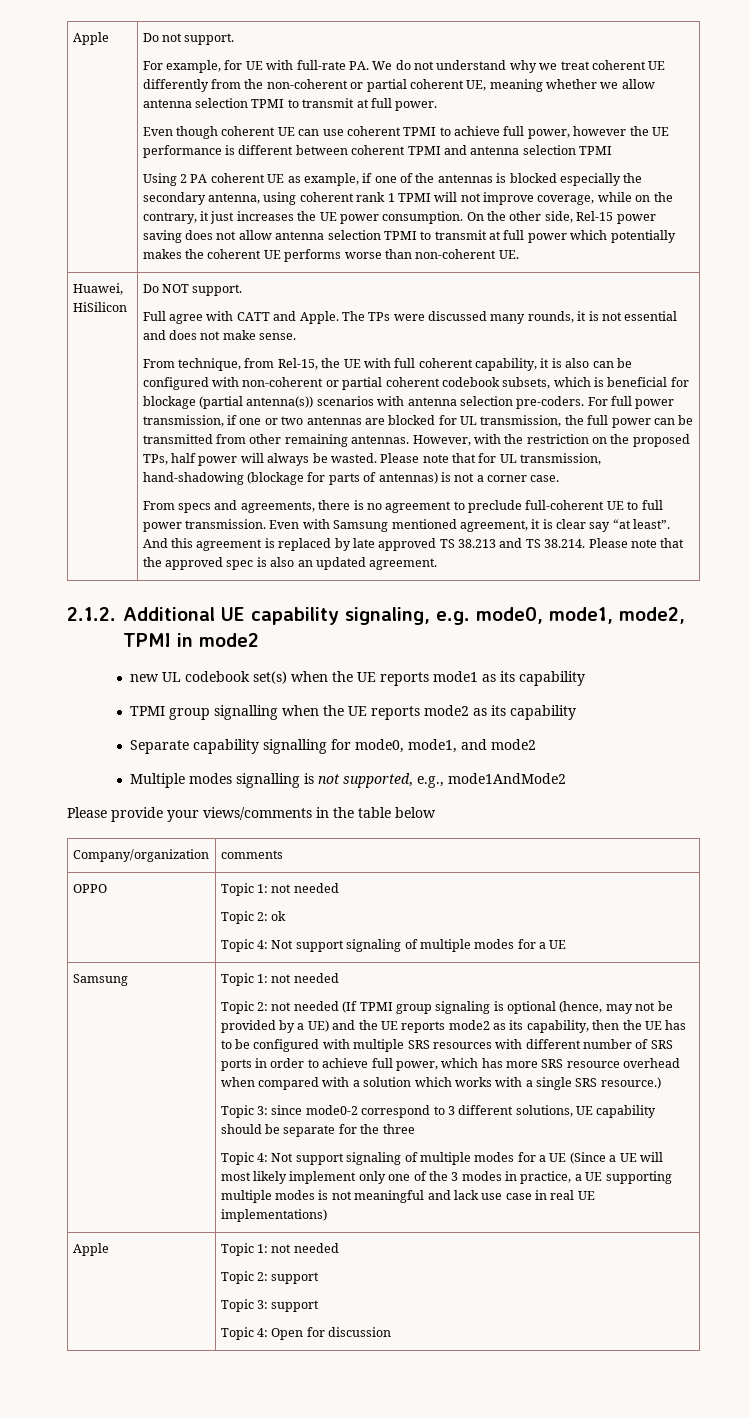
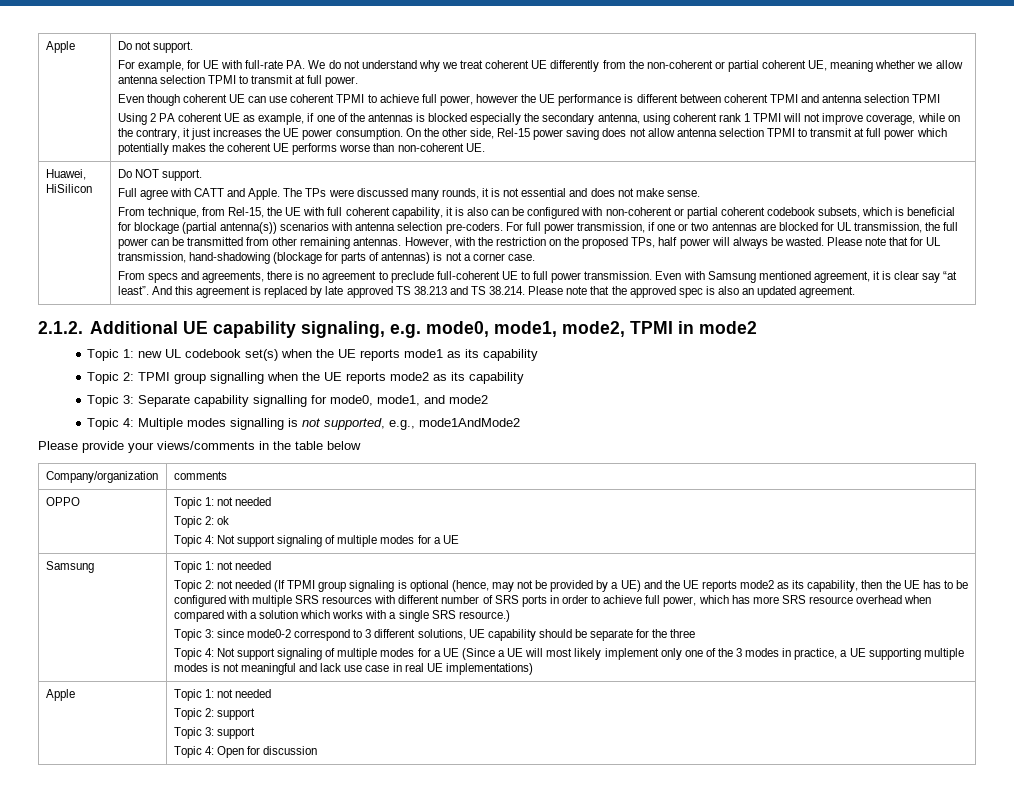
- new UL codebook set(s) when the UE reports mode1 as its capability
+ Topic 1: new UL codebook set(s) when the UE reports mode1 as its capability
- TPMI group signalling when the UE reports mode2 as its capability
+ Topic 2: TPMI group signalling when the UE reports mode2 as its capability
- Separate capability signalling for mode0, mode1, and mode2
+ Topic 3: Separate capability signalling for mode0, mode1, and mode2
- Multiple modes signalling is not supported, e.g., mode1AndMode2
+ Topic 4: Multiple modes signalling is not supported, e.g., mode1AndMode2

